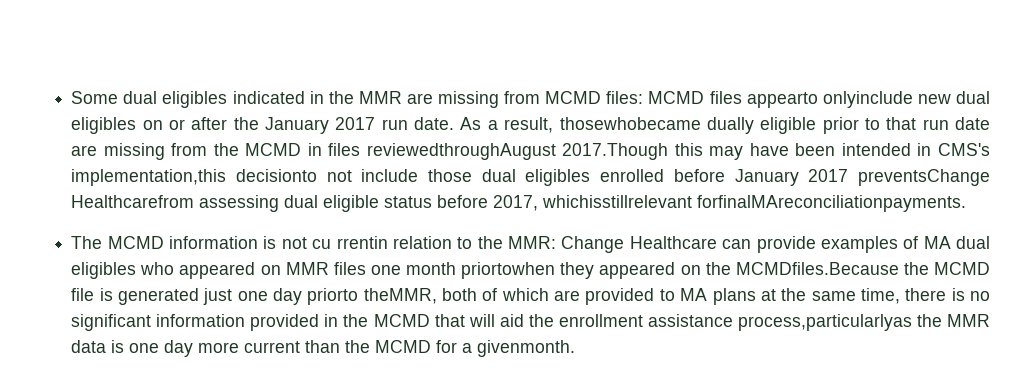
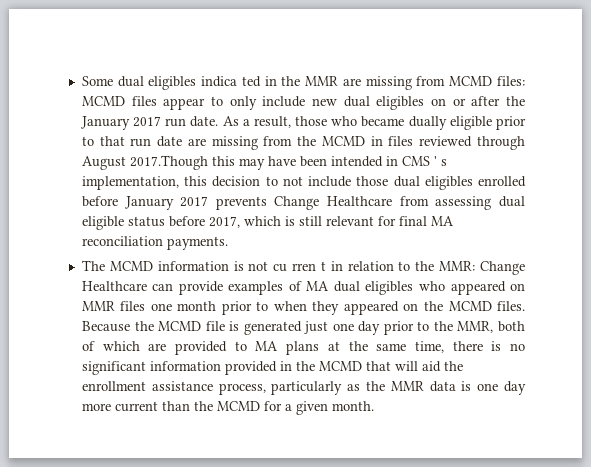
- Some dual eligibles indicated in the MMR are missing from MCMD files: MCMD files appearto onlyinclude new dual eligibles on or after the January 2017 run date.
+ Some dual eligibles indica ted in the MMR are missing from MCMD files: MCMD files appear to only include new dual eligibles on or after the January 2017 run date.
- As a result, thosewhobecame dually eligible prior to that run date are missing from the MCMD in files reviewedthroughAugust 2017.Though this may have been intended in CMS's implementation,this decisionto not include those dual eligibles enrolled before January 2017 preventsChange Healthcarefrom assessing dual eligible status before 2017, whichisstillrelevant forfinalMAreconciliationpayments.
+ As a result, those who became dually eligible prior to that run date are missing from the MCMD in files reviewed through August 2017.Though this may have been intended in CMS ' s implementation, this decision to not include those dual eligibles enrolled before January 2017 prevents Change Healthcare from assessing dual eligible status before 2017, which is still relevant for final MA reconciliation payments.
- The MCMD information is not cu rrentin relation to the MMR:
+ The MCMD information is not cu rren t in relation to the MMR:
- Change Healthcare can provide examples of MA dual eligibles who appeared on MMR files one month priortowhen they appeared on the MCMDfiles.Because the MCMD file is generated just one day priorto theMMR, both of which are provided to MA plans at the same time, there is no significant information provided in the MCMD that will aid the enrollment assistance process,particularlyas the MMR data is one day more current than the MCMD for a givenmonth.
+ Change Healthcare can provide examples of MA dual eligibles who appeared on MMR files one month prior to when they appeared on the MCMD files. Because the MCMD file is generated just one day prior to the MMR, both of which are provided to MA plans at the same time, there is no significant information provided in the MCMD that will aid the enrollment assistance process, particularly as the MMR data is one day more current than the MCMD for a given month.

